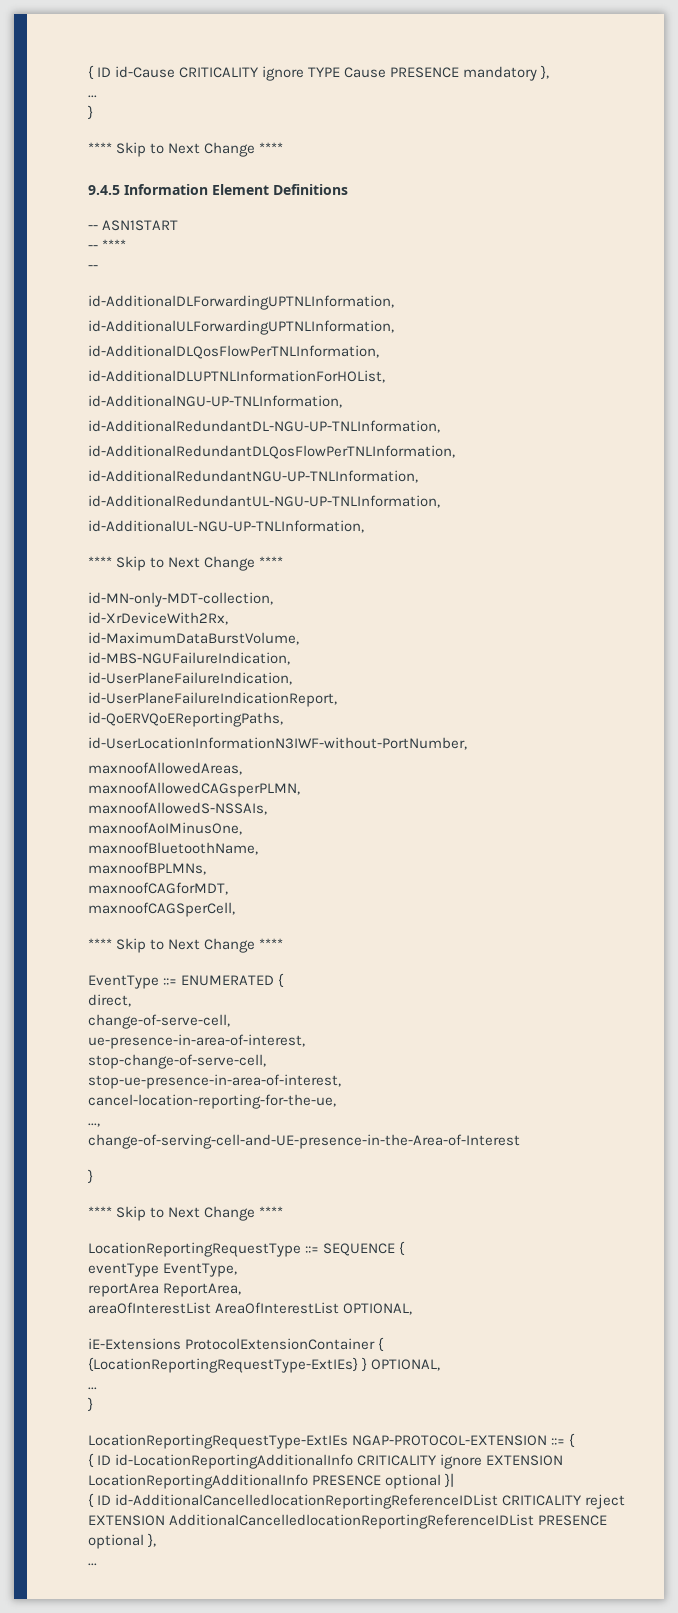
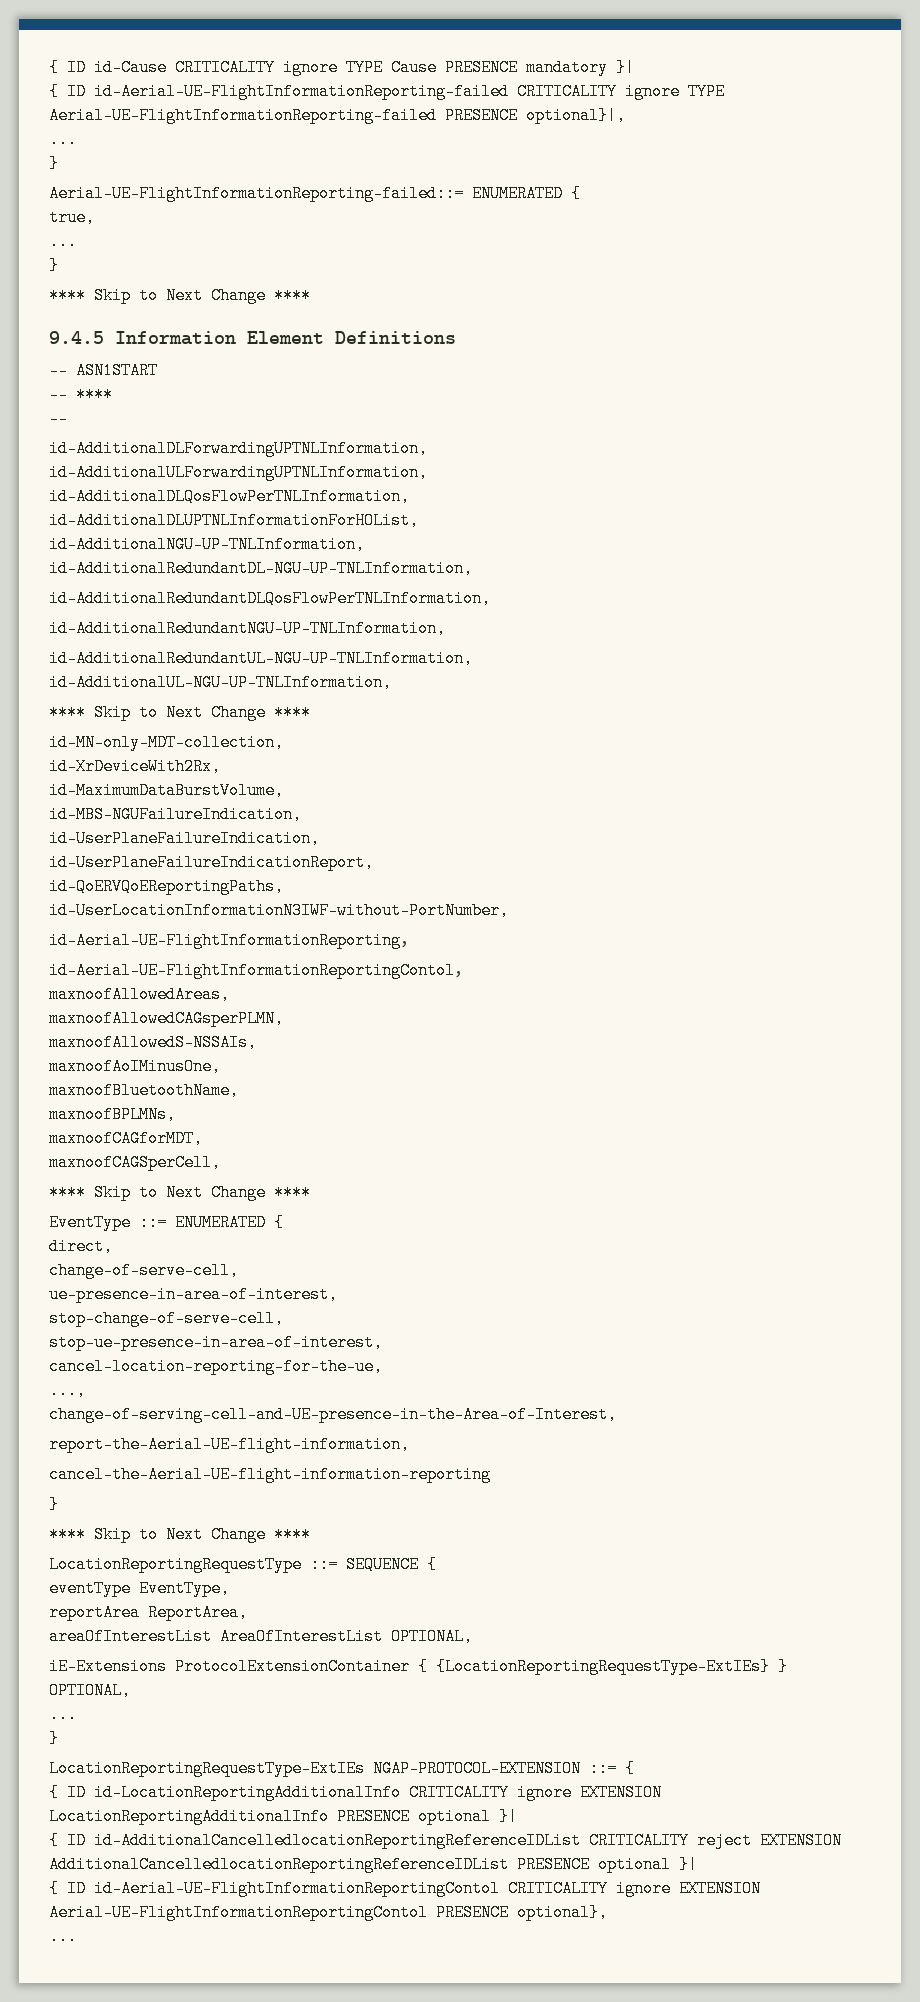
- { ID id-Cause CRITICALITY ignore TYPE Cause PRESENCE mandatory },
+ { ID id-Cause CRITICALITY ignore TYPE Cause PRESENCE mandatory }|
+ { ID id-Aerial-UE-FlightInformationReporting-failed CRITICALITY ignore TYPE Aerial-UE-FlightInformationReporting-failed PRESENCE optional}|,
+ ...
+ }
+ Aerial-UE-FlightInformationReporting-failed::= ENUMERATED {
+ true,
+ id-Aerial-UE-FlightInformationReporting，
+ id-Aerial-UE-FlightInformationReportingContol，
- change-of-serving-cell-and-UE-presence-in-the-Area-of-Interest
+ change-of-serving-cell-and-UE-presence-in-the-Area-of-Interest,
+ report-the-Aerial-UE-flight-information,
+ cancel-the-Aerial-UE-flight-information-reporting
- { ID id-AdditionalCancelledlocationReportingReferenceIDList CRITICALITY reject EXTENSION AdditionalCancelledlocationReportingReferenceIDList PRESENCE optional },
+ { ID id-AdditionalCancelledlocationReportingReferenceIDList CRITICALITY reject EXTENSION AdditionalCancelledlocationReportingReferenceIDList PRESENCE optional }|
+ { ID id-Aerial-UE-FlightInformationReportingContol CRITICALITY ignore EXTENSION Aerial-UE-FlightInformationReportingContol PRESENCE optional},

